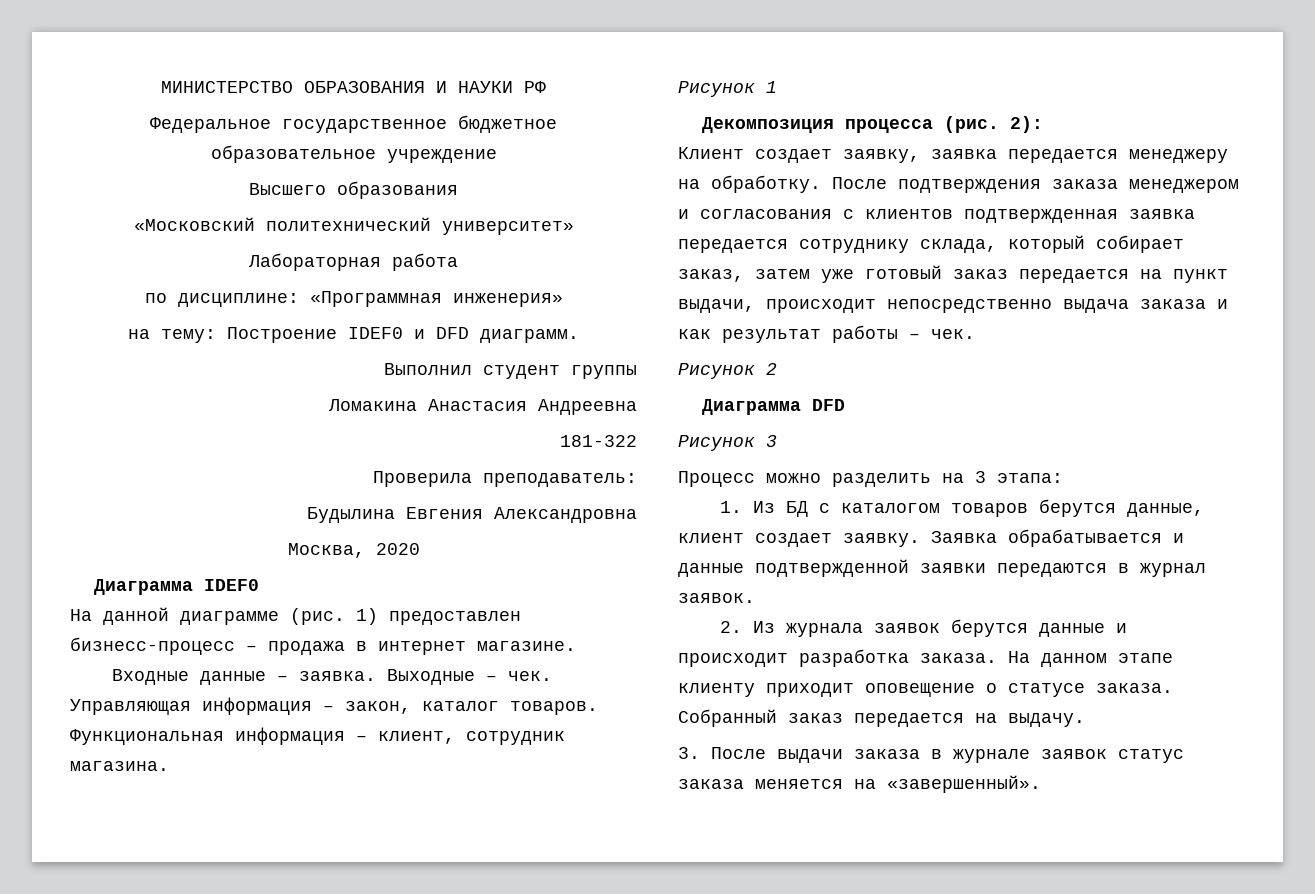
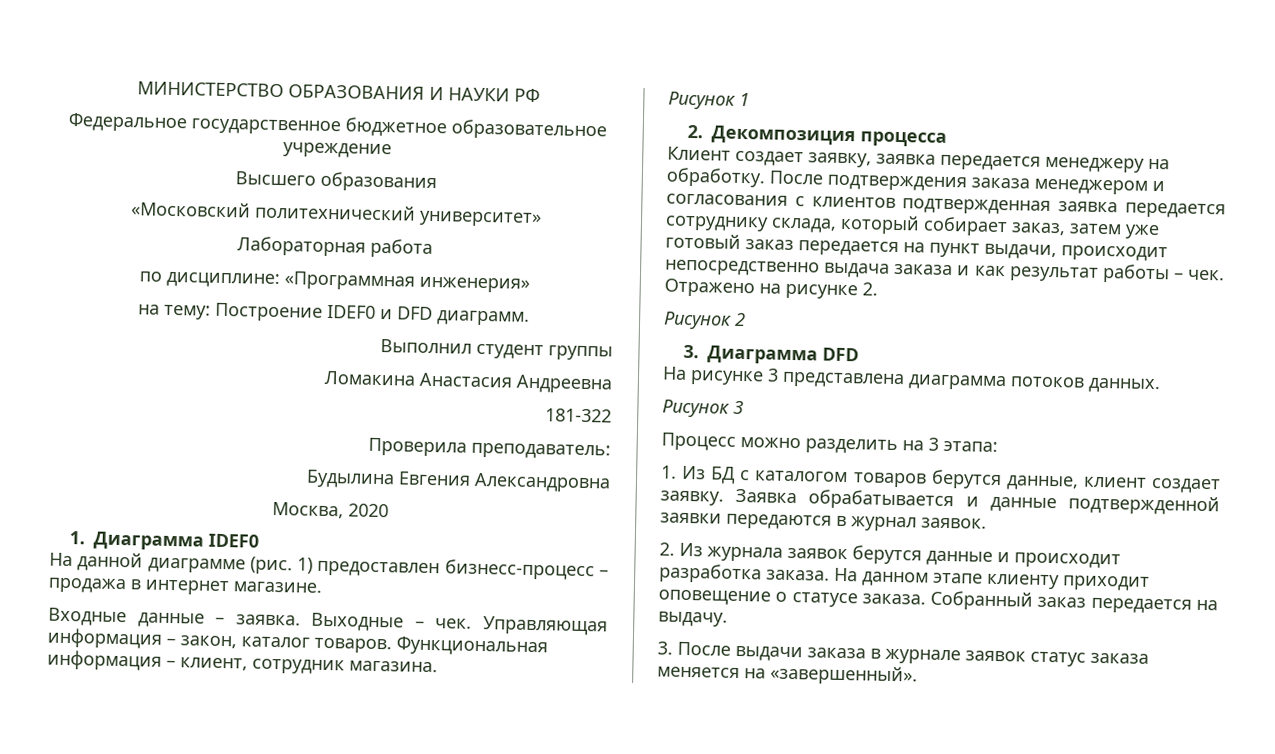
- Диаграмма IDEF0
+ 1. Диаграмма IDEF0
- Декомпозиция процесса (рис. 2):
+ 2. Декомпозиция процесса
+ Отражено на рисунке 2.
- Диаграмма DFD
+ 3. Диаграмма DFD
+ На рисунке 3 представлена диаграмма потоков данных.

